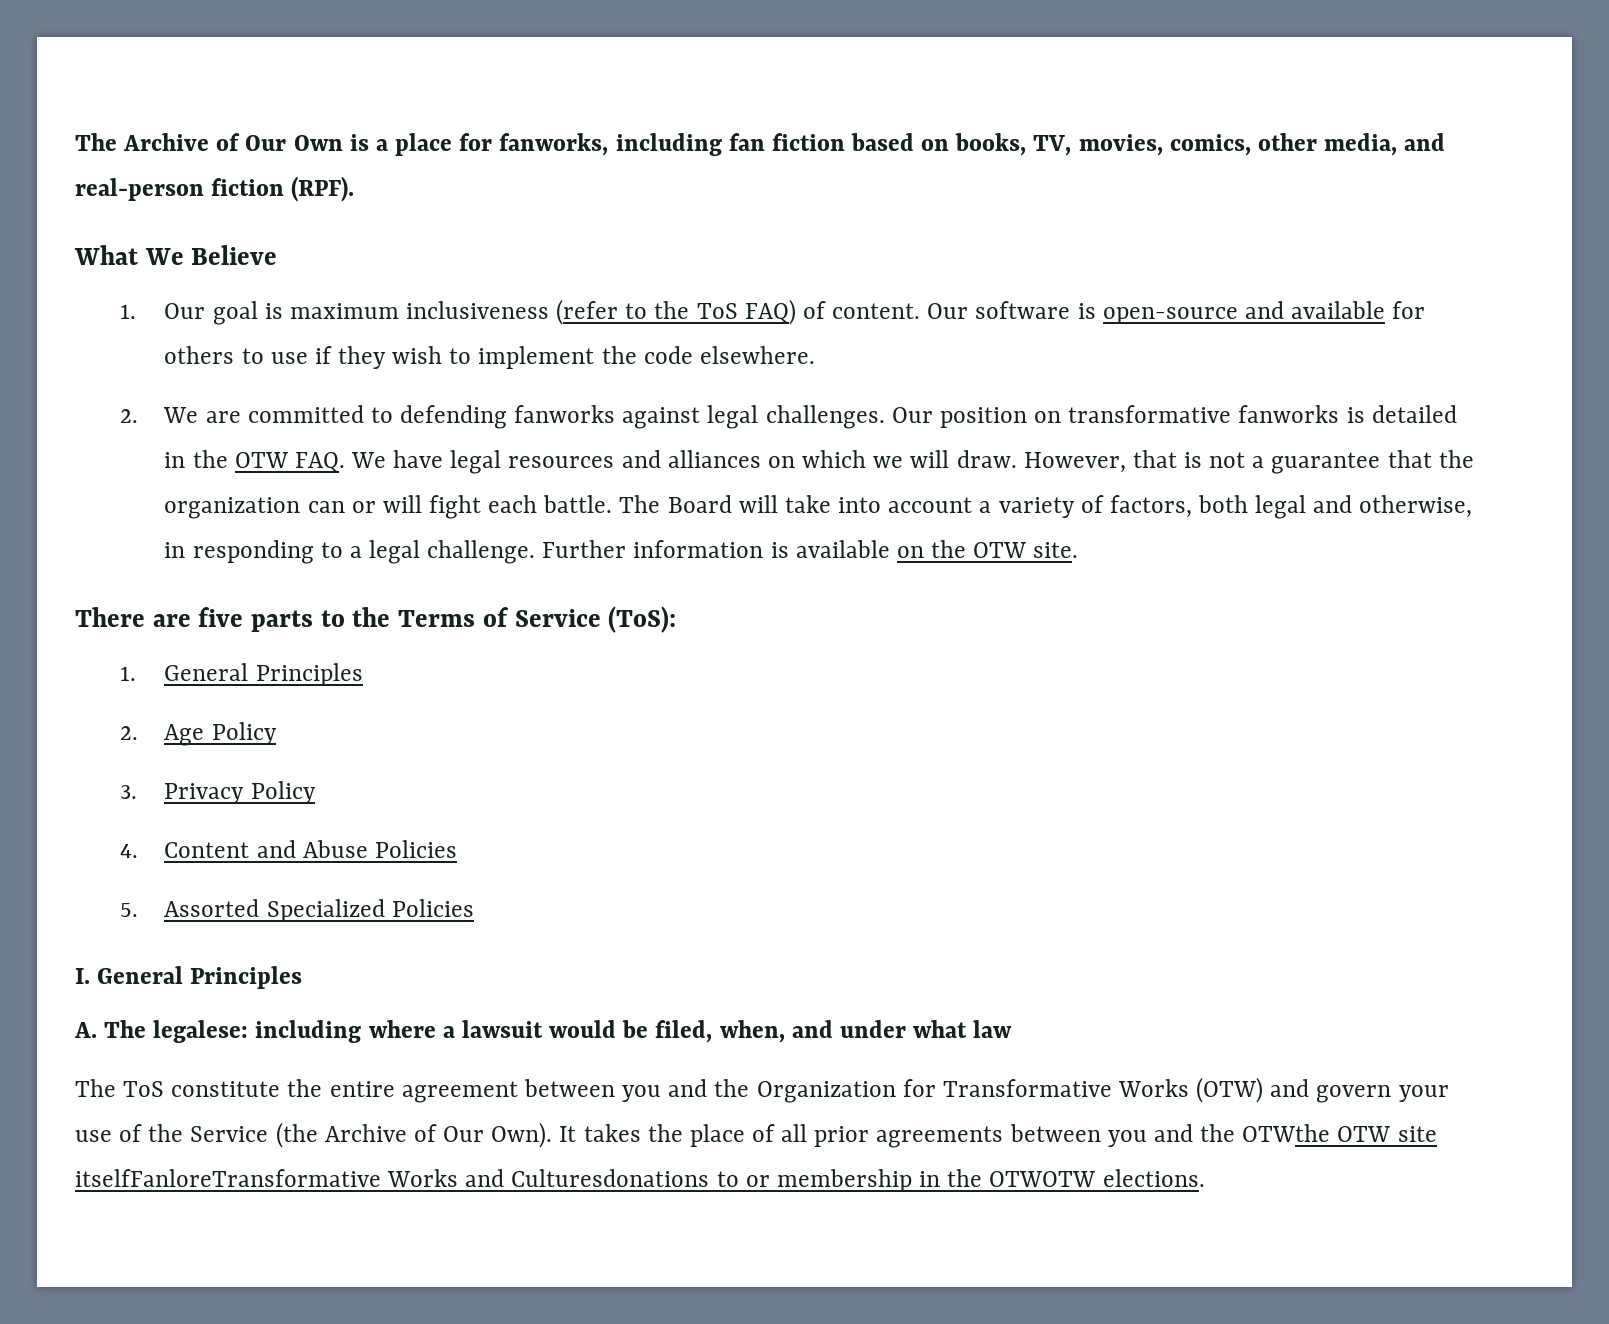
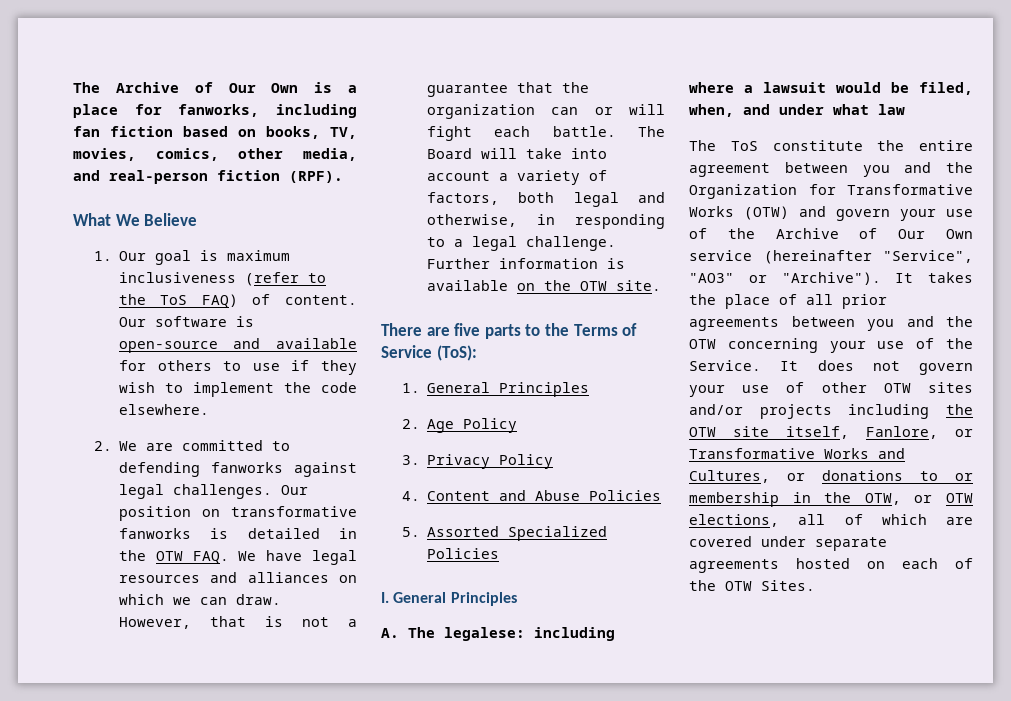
- Our position on transformative fanworks is detailed in the OTW FAQ. We have legal resources and alliances on which we will draw.
+ Our position on transformative fanworks is detailed in the OTW FAQ. We have legal resources and alliances on which we can draw.
- The ToS constitute the entire agreement between you and the Organization for Transformative Works (OTW) and govern your use of the Service (the Archive of Our Own).
+ The ToS constitute the entire agreement between you and the Organization for Transformative Works (OTW) and govern your use of the Archive of Our Own service (hereinafter "Service", "AO3" or "Archive").
- It takes the place of all prior agreements between you and the OTWthe OTW site itselfFanloreTransformative Works and Culturesdonations to or membership in the OTWOTW elections.
+ It takes the place of all prior agreements between you and the OTW concerning your use of the Service. It does not govern your use of other OTW sites and/or projects including the OTW site itself, Fanlore, or Transformative Works and Cultures, or donations to or membership in the OTW, or OTW elections, all of which are covered under separate agreements hosted on each of the OTW Sites.

